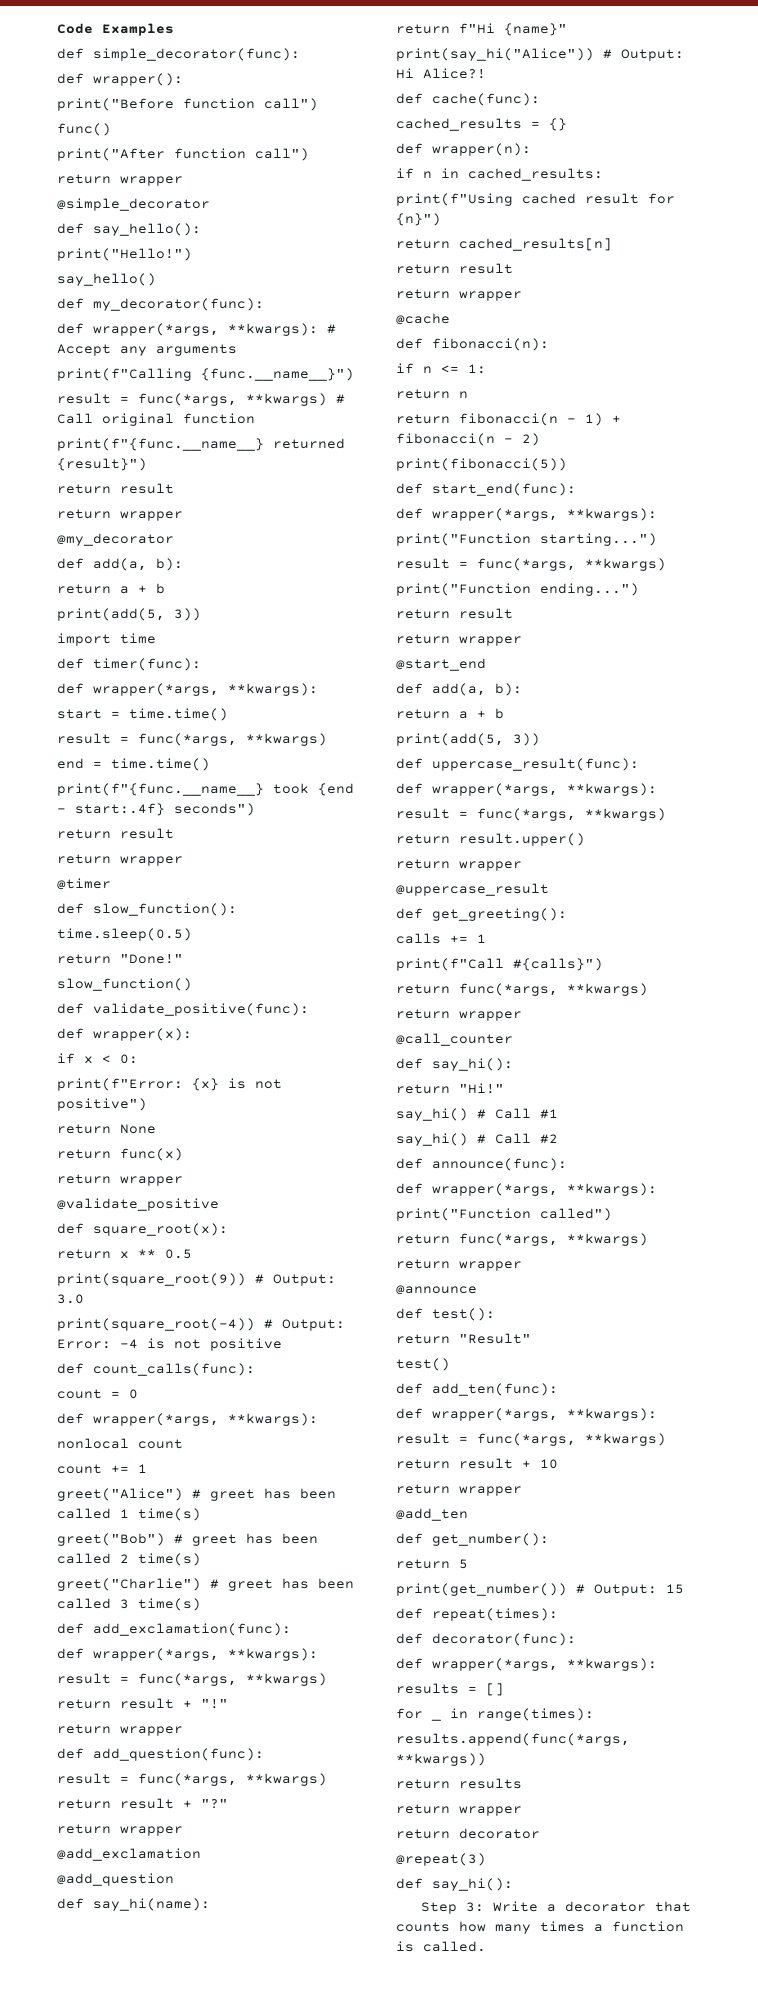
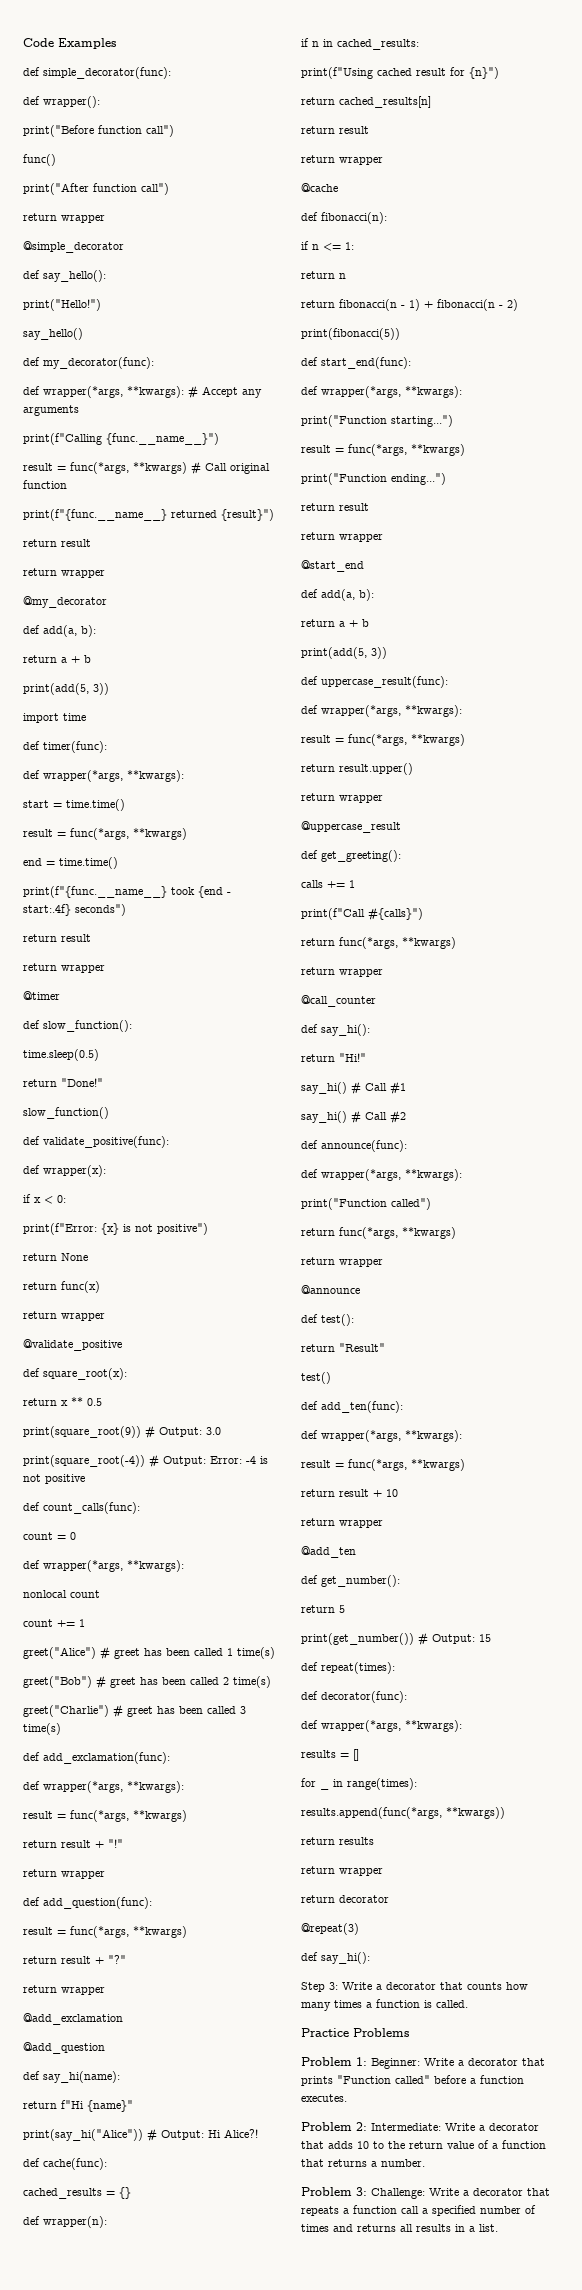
+ Practice Problems
+ Problem 1: Beginner: Write a decorator that prints "Function called" before a function executes.
+ Problem 2: Intermediate: Write a decorator that adds 10 to the return value of a function that returns a number.
+ Problem 3: Challenge: Write a decorator that repeats a function call a specified number of times and returns all results in a list.

